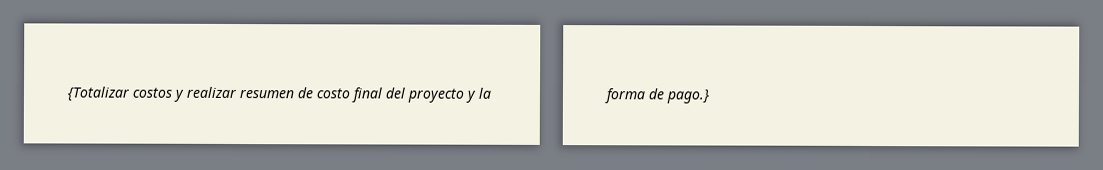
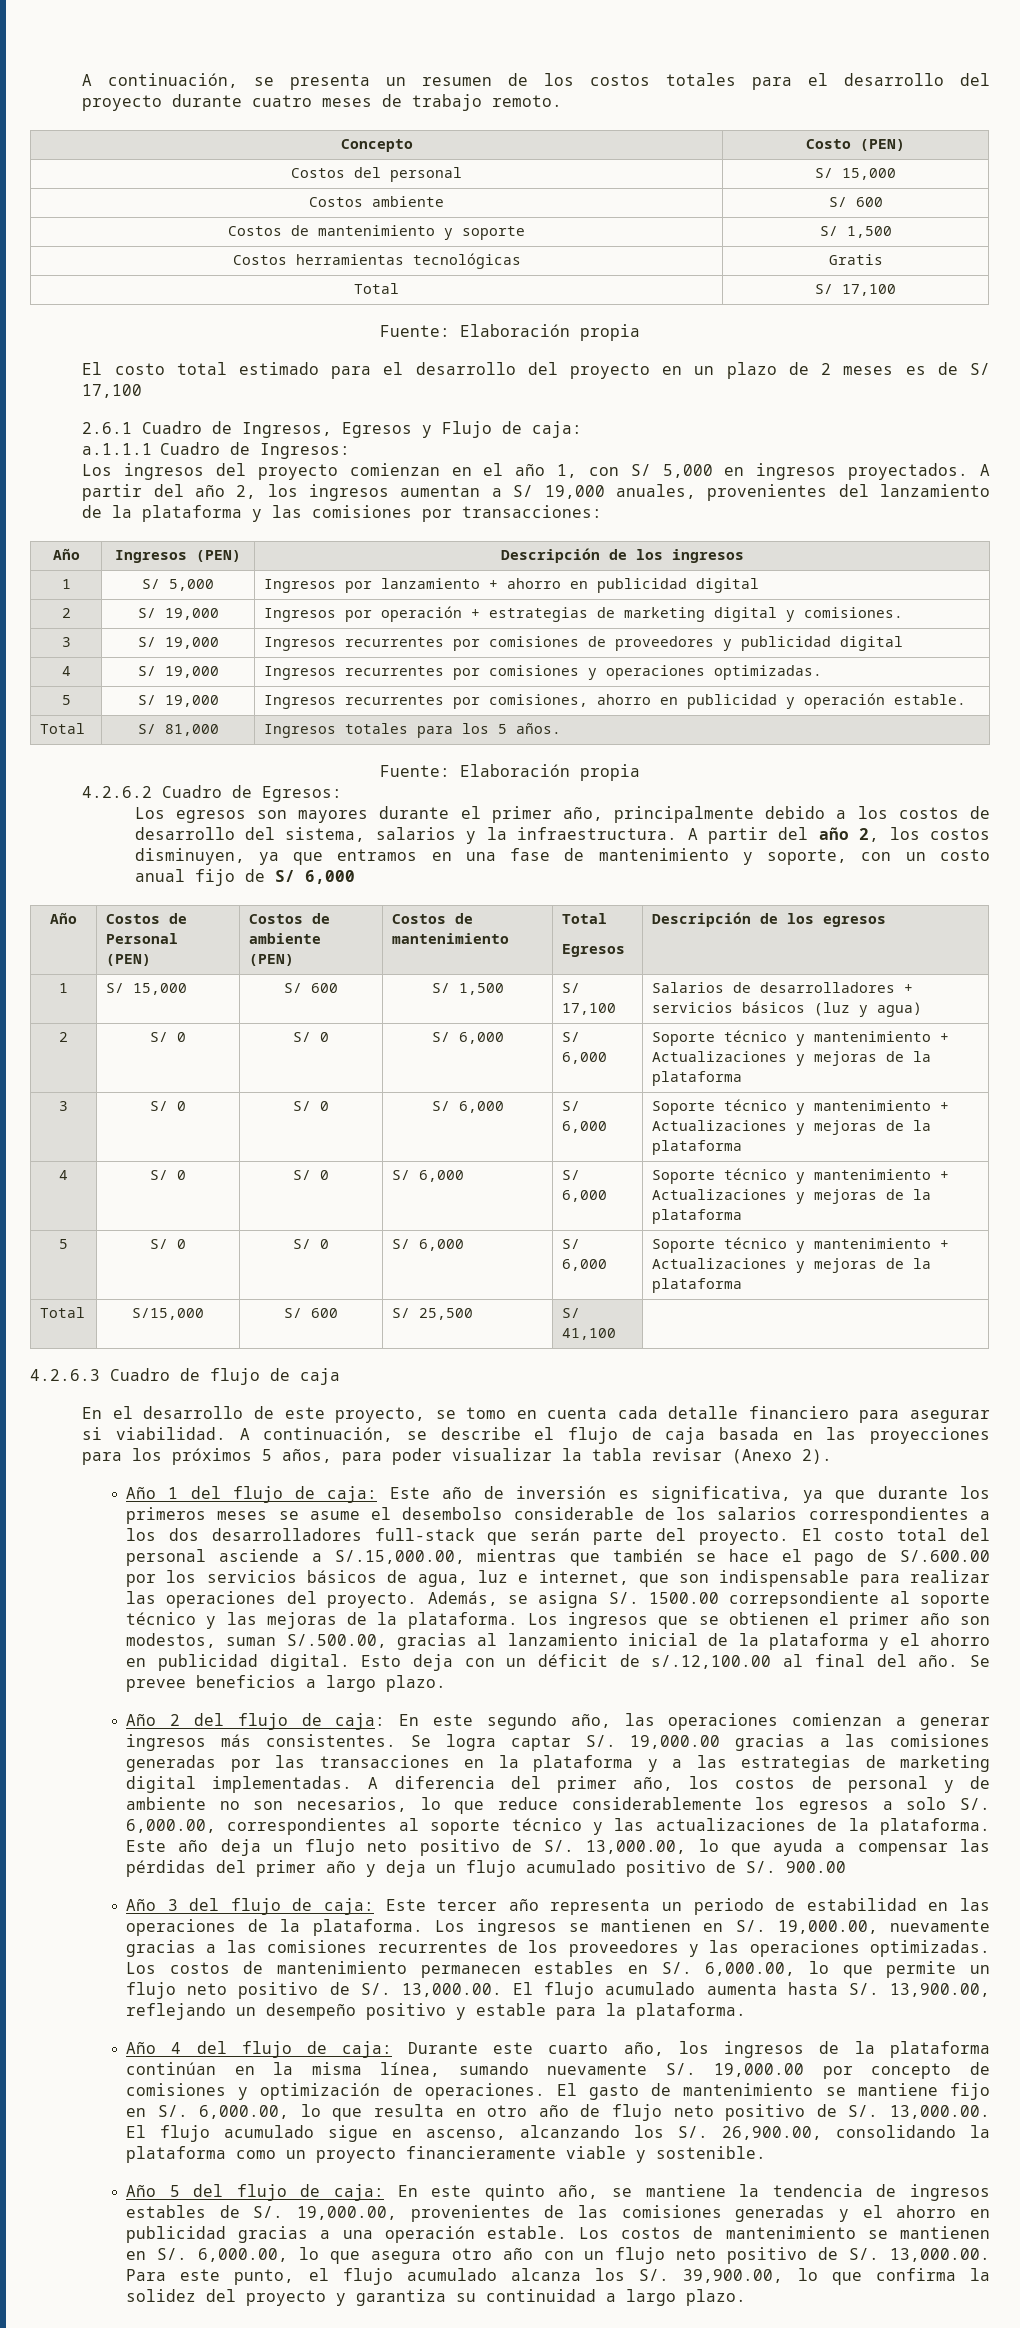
- {Totalizar costos y realizar resumen de costo final del proyecto y la forma de pago.}
+ A continuación, se presenta un resumen de los costos totales para el desarrollo del proyecto durante cuatro meses de trabajo remoto.
+ Concepto | Costo (PEN)
+ Costos del personal | S/ 15,000
+ Costos ambiente | S/ 600
+ Costos de mantenimiento y soporte | S/ 1,500
+ Costos herramientas tecnológicas | Gratis
+ Total | S/ 17,100
+ Fuente: Elaboración propia
+ El costo total estimado para el desarrollo del proyecto en un plazo de 2 meses es de S/ 17,100
+ 2.6.1 Cuadro de Ingresos, Egresos y Flujo de caja:
+ a.1.1.1 Cuadro de Ingresos:
+ Los ingresos del proyecto comienzan en el año 1, con S/ 5,000 en ingresos proyectados. A partir del año 2, los ingresos aumentan a S/ 19,000 anuales, provenientes del lanzamiento de la plataforma y las comisiones por transacciones:
+ Año | Ingresos (PEN) | Descripción de los ingresos
+ 1 | S/ 5,000 | Ingresos por lanzamiento + ahorro en publicidad digital
+ 2 | S/ 19,000 | Ingresos por operación + estrategias de marketing digital y comisiones.
+ 3 | S/ 19,000 | Ingresos recurrentes por comisiones de proveedores y publicidad digital
+ 4 | S/ 19,000 | Ingresos recurrentes por comisiones y operaciones optimizadas.
+ 5 | S/ 19,000 | Ingresos recurrentes por comisiones, ahorro en publicidad y operación estable.
+ Total | S/ 81,000 | Ingresos totales para los 5 años.
+ Fuente: Elaboración propia
+ 4.2.6.2 Cuadro de Egresos:
+ Los egresos son mayores durante el primer año, principalmente debido a los costos de desarrollo del sistema, salarios y la infraestructura. A partir del año 2, los costos disminuyen, ya que entramos en una fase de mantenimiento y soporte, con un costo anual fijo de S/ 6,000
+ Año | Costos de Personal (PEN) | Costos de ambiente (PEN) | Costos de mantenimiento | Total
+ Egresos | Descripción de los egresos
+ 1 | S/ 15,000 | S/ 600 | S/ 1,500 | S/ 17,100 | Salarios de desarrolladores + servicios básicos (luz y agua)
+ 2 | S/ 0 | S/ 0 | S/ 6,000 | S/ 6,000 | Soporte técnico y mantenimiento + Actualizaciones y mejoras de la plataforma
+ 3 | S/ 0 | S/ 0 | S/ 6,000 | S/ 6,000 | Soporte técnico y mantenimiento + Actualizaciones y mejoras de la plataforma
+ 4 | S/ 0 | S/ 0 | S/ 6,000 | S/ 6,000 | Soporte técnico y mantenimiento + Actualizaciones y mejoras de la plataforma
+ 5 | S/ 0 | S/ 0 | S/ 6,000 | S/ 6,000 | Soporte técnico y mantenimiento + Actualizaciones y mejoras de la plataforma
+ Total | S/15,000 | S/ 600 | S/ 25,500 | S/ 41,100 |
+ 4.2.6.3 Cuadro de flujo de caja
+ En el desarrollo de este proyecto, se tomo en cuenta cada detalle financiero para asegurar si viabilidad. A continuación, se describe el flujo de caja basada en las proyecciones para los próximos 5 años, para poder visualizar la tabla revisar (Anexo 2).
+ Año 1 del flujo de caja: Este año de inversión es significativa, ya que durante los primeros meses se asume el desembolso considerable de los salarios correspondientes a los dos desarrolladores full-stack que serán parte del proyecto. El costo total del personal asciende a S/.15,000.00, mientras que también se hace el pago de S/.600.00 por los servicios básicos de agua, luz e internet, que son indispensable para realizar las operaciones del proyecto. Además, se asigna S/. 1500.00 correpsondiente al soporte técnico y las mejoras de la plataforma. Los ingresos que se obtienen el primer año son modestos, suman S/.500.00, gracias al lanzamiento inicial de la plataforma y el ahorro en publicidad digital. Esto deja con un déficit de s/.12,100.00 al final del año. Se prevee beneficios a largo plazo.
+ Año 2 del flujo de caja: En este segundo año, las operaciones comienzan a generar ingresos más consistentes. Se logra captar S/. 19,000.00 gracias a las comisiones generadas por las transacciones en la plataforma y a las estrategias de marketing digital implementadas. A diferencia del primer año, los costos de personal y de ambiente no son necesarios, lo que reduce considerablemente los egresos a solo S/. 6,000.00, correspondientes al soporte técnico y las actualizaciones de la plataforma. Este año deja un flujo neto positivo de S/. 13,000.00, lo que ayuda a compensar las pérdidas del primer año y deja un flujo acumulado positivo de S/. 900.00
+ Año 3 del flujo de caja: Este tercer año representa un periodo de estabilidad en las operaciones de la plataforma. Los ingresos se mantienen en S/. 19,000.00, nuevamente gracias a las comisiones recurrentes de los proveedores y las operaciones optimizadas. Los costos de mantenimiento permanecen estables en S/. 6,000.00, lo que permite un flujo neto positivo de S/. 13,000.00. El flujo acumulado aumenta hasta S/. 13,900.00, reflejando un desempeño positivo y estable para la plataforma.
+ Año 4 del flujo de caja: Durante este cuarto año, los ingresos de la plataforma continúan en la misma línea, sumando nuevamente S/. 19,000.00 por concepto de comisiones y optimización de operaciones. El gasto de mantenimiento se mantiene fijo en S/. 6,000.00, lo que resulta en otro año de flujo neto positivo de S/. 13,000.00. El flujo acumulado sigue en ascenso, alcanzando los S/. 26,900.00, consolidando la plataforma como un proyecto financieramente viable y sostenible.
+ Año 5 del flujo de caja: En este quinto año, se mantiene la tendencia de ingresos estables de S/. 19,000.00, provenientes de las comisiones generadas y el ahorro en publicidad gracias a una operación estable. Los costos de mantenimiento se mantienen en S/. 6,000.00, lo que asegura otro año con un flujo neto positivo de S/. 13,000.00. Para este punto, el flujo acumulado alcanza los S/. 39,900.00, lo que confirma la solidez del proyecto y garantiza su continuidad a largo plazo.

